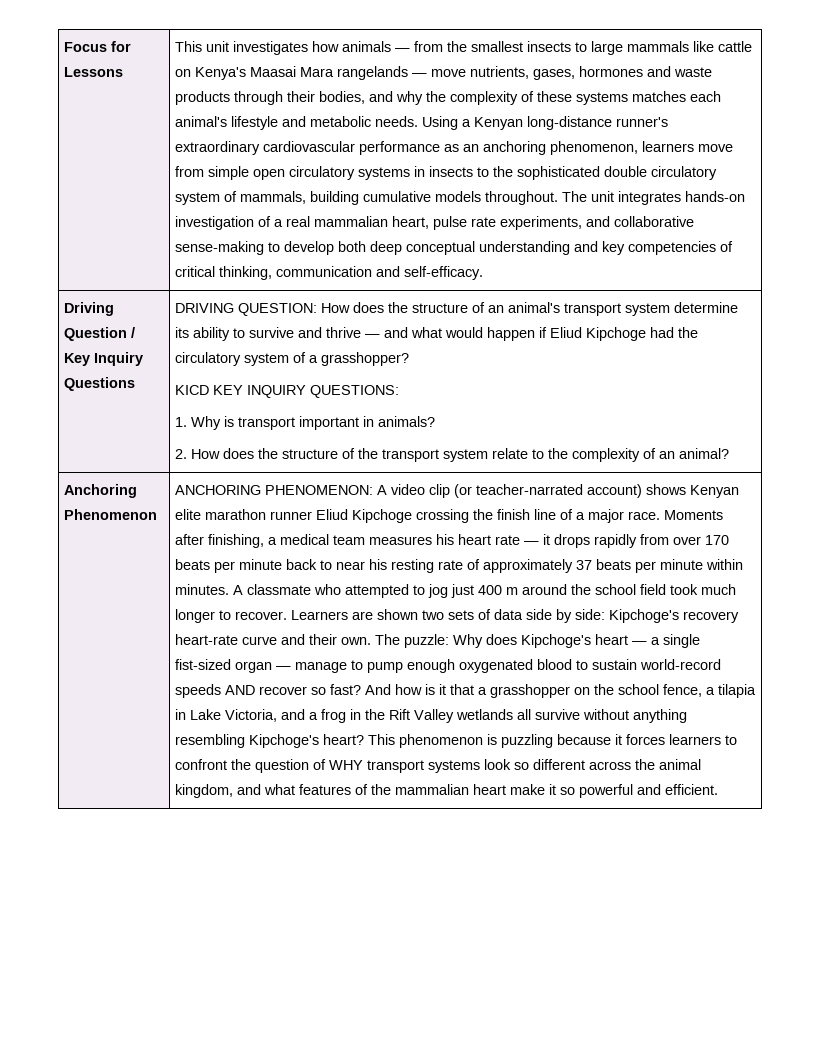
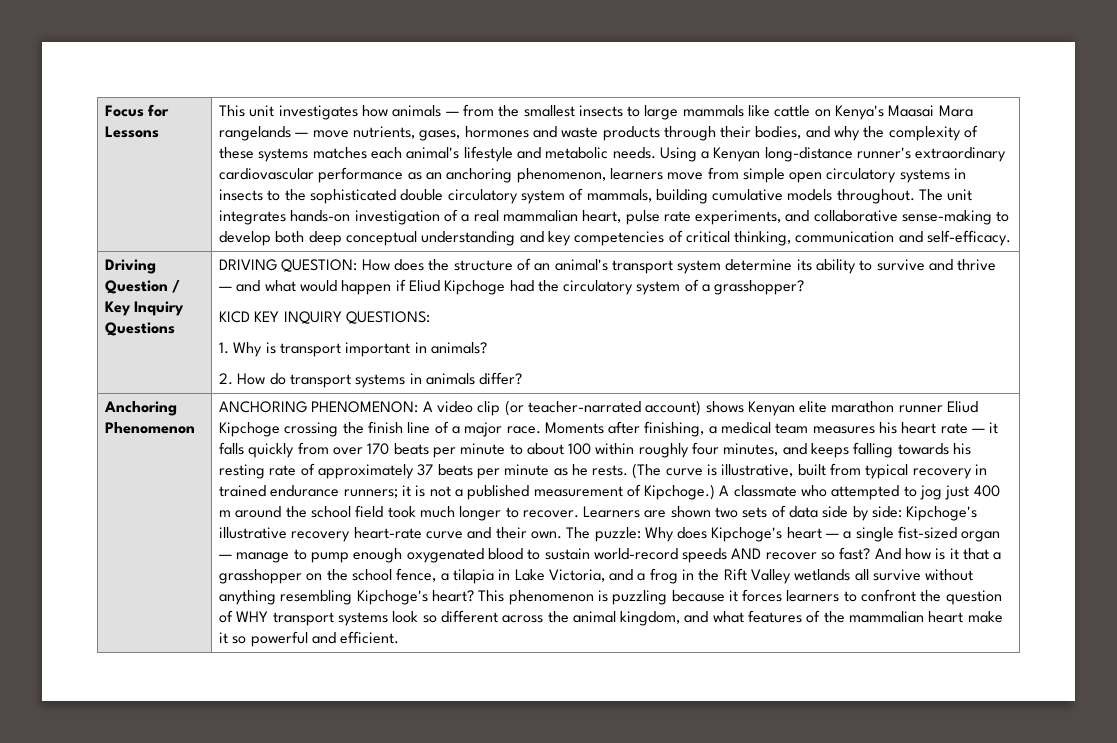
- 2. How does the structure of the transport system relate to the complexity of an animal?
+ 2. How do transport systems in animals differ?
- Moments after finishing, a medical team measures his heart rate — it drops rapidly from over 170 beats per minute back to near his resting rate of approximately 37 beats per minute within minutes.
+ Moments after finishing, a medical team measures his heart rate — it falls quickly from over 170 beats per minute to about 100 within roughly four minutes, and keeps falling towards his resting rate of approximately 37 beats per minute as he rests. (The curve is illustrative, built from typical recovery in trained endurance runners; it is not a published measurement of Kipchoge.)
- Learners are shown two sets of data side by side: Kipchoge's recovery heart-rate curve and their own.
+ Learners are shown two sets of data side by side: Kipchoge's illustrative recovery heart-rate curve and their own.

